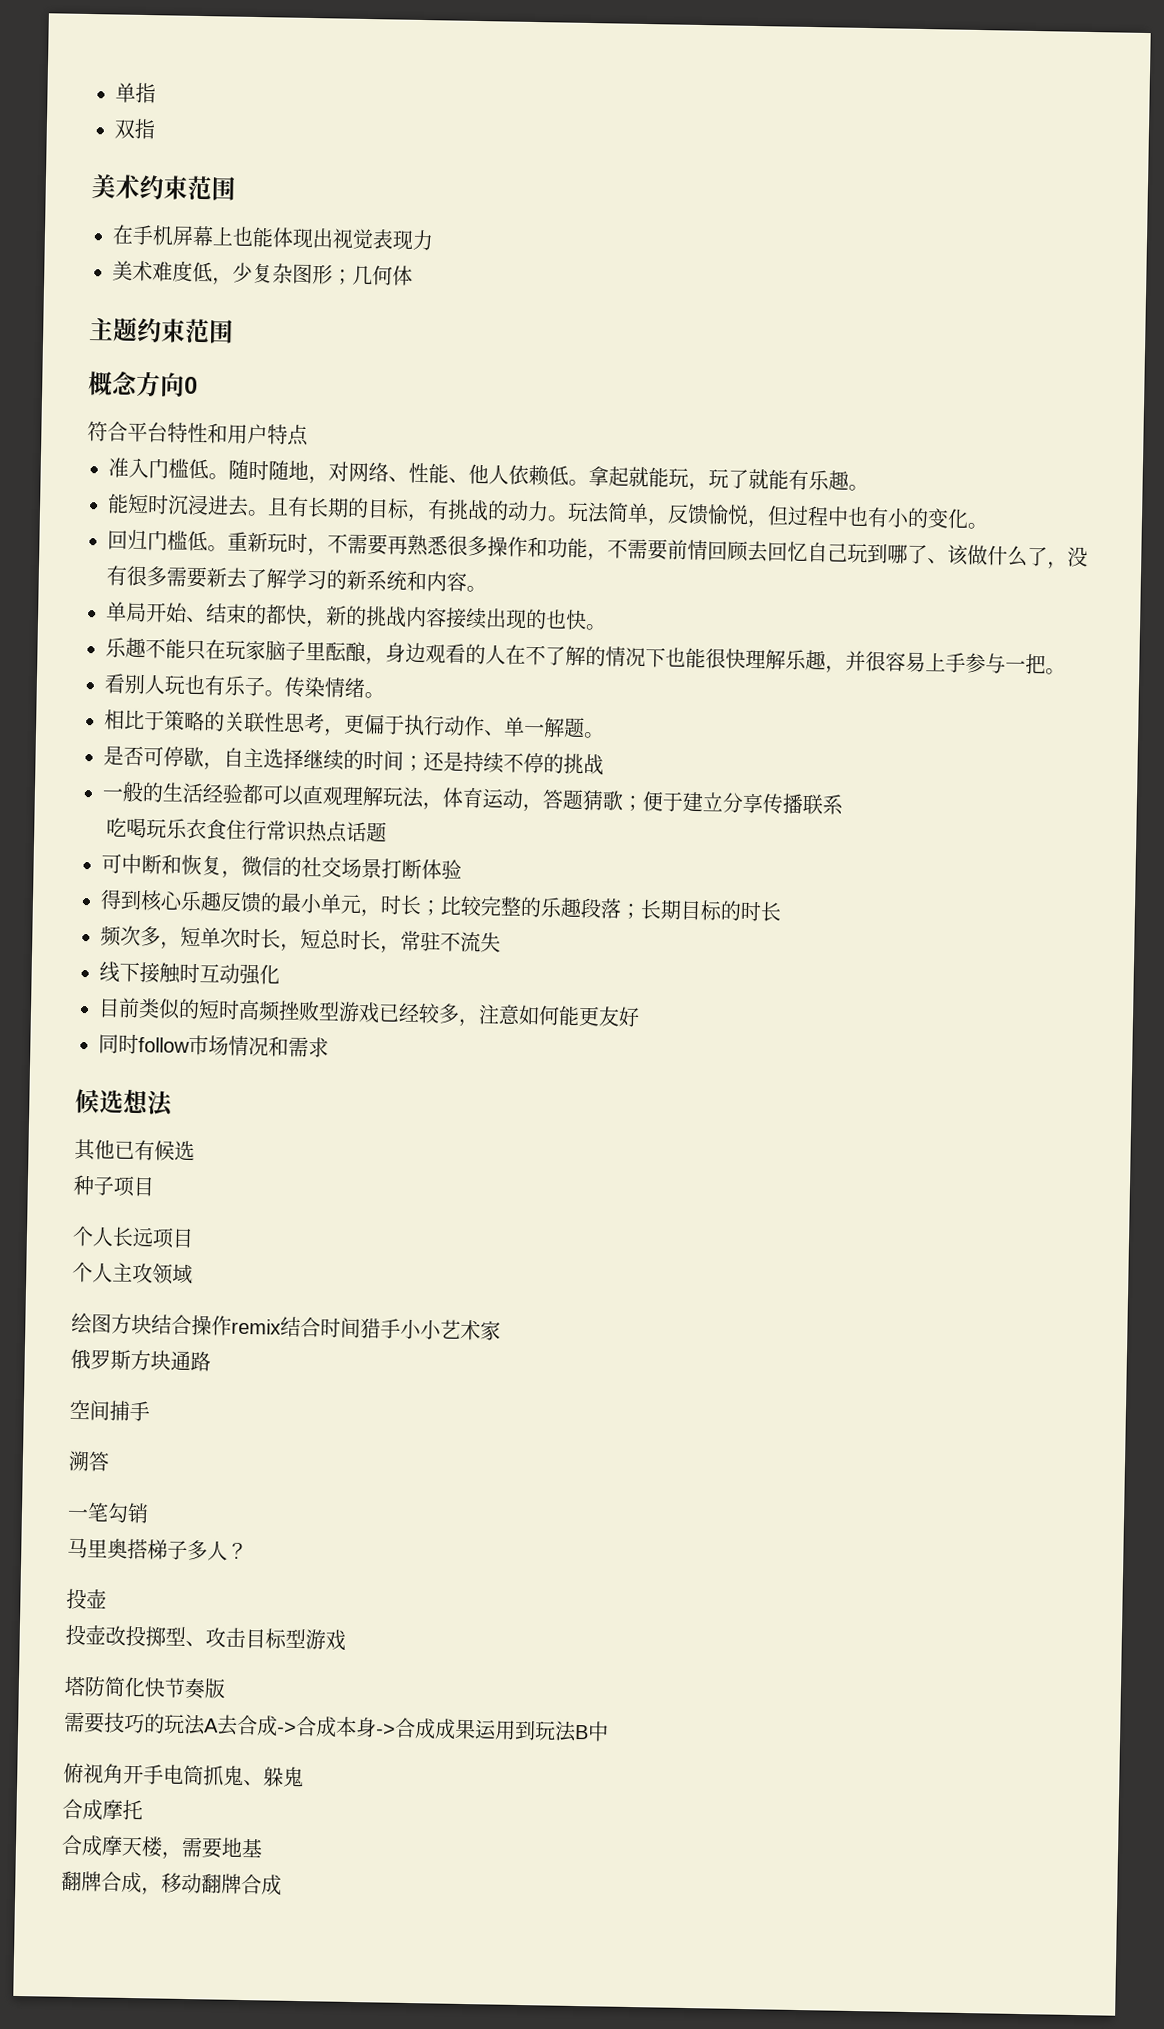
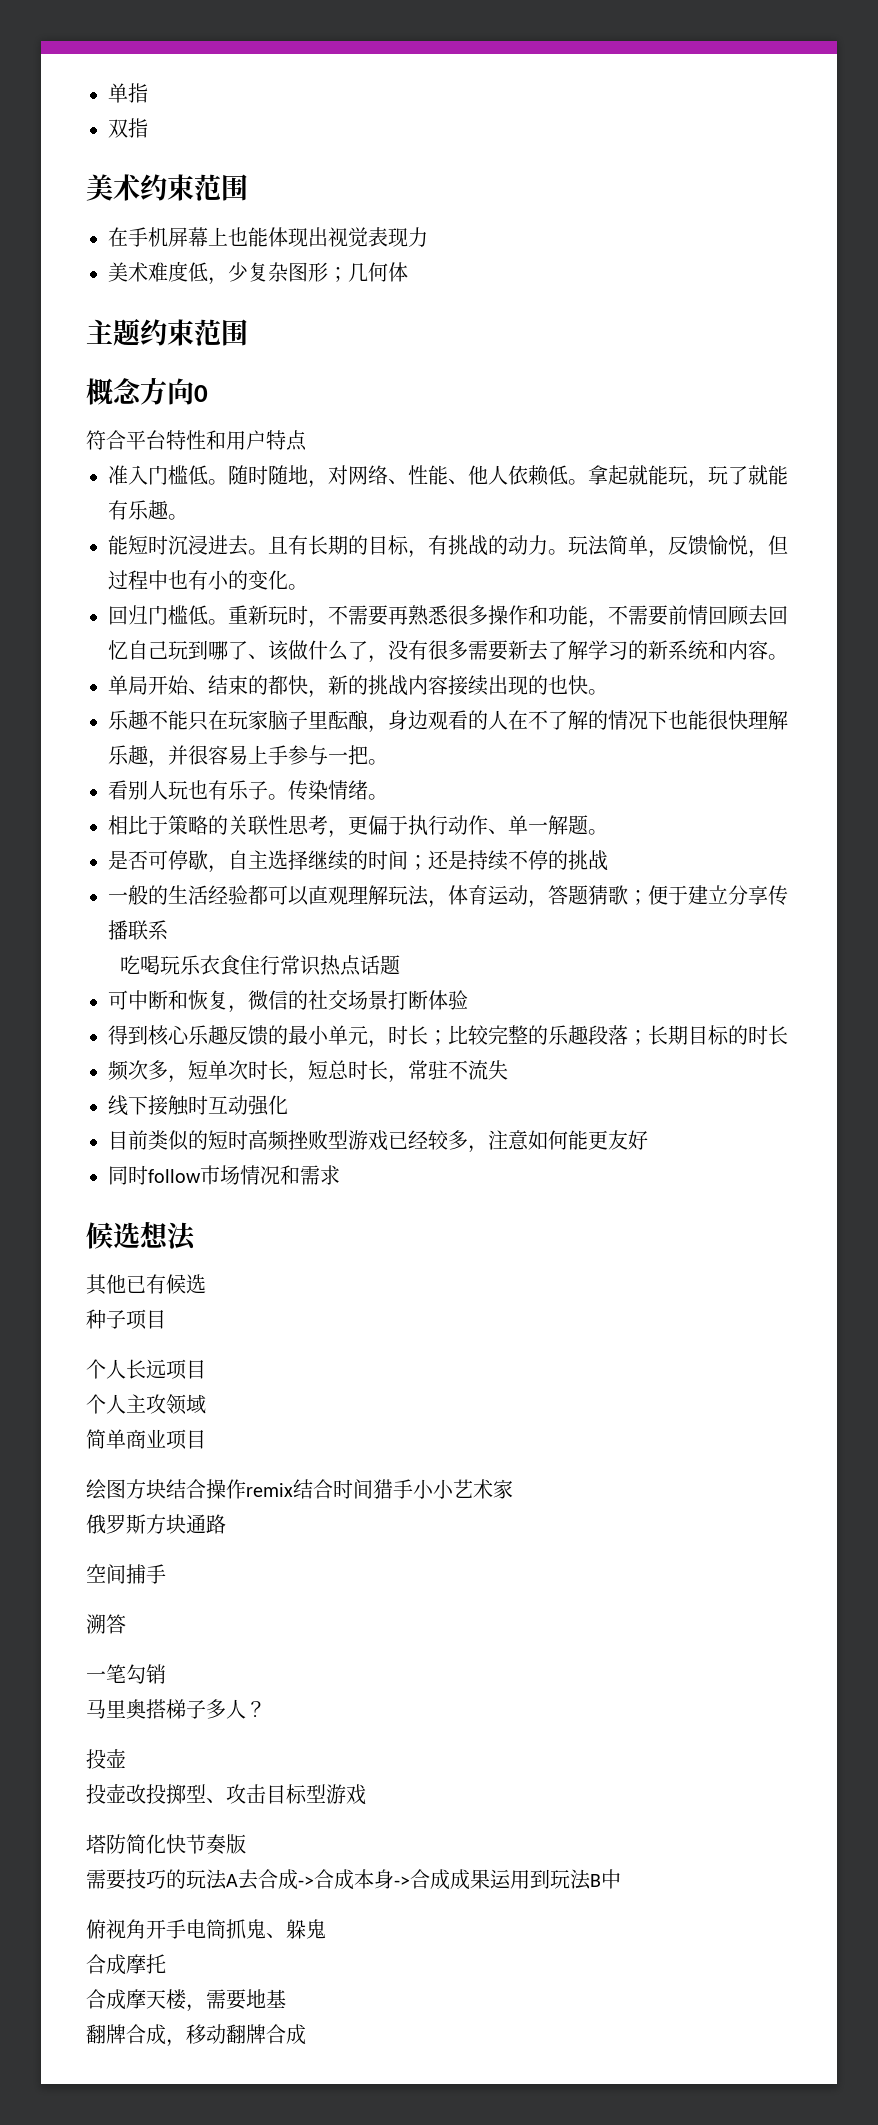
+ 简单商业项目

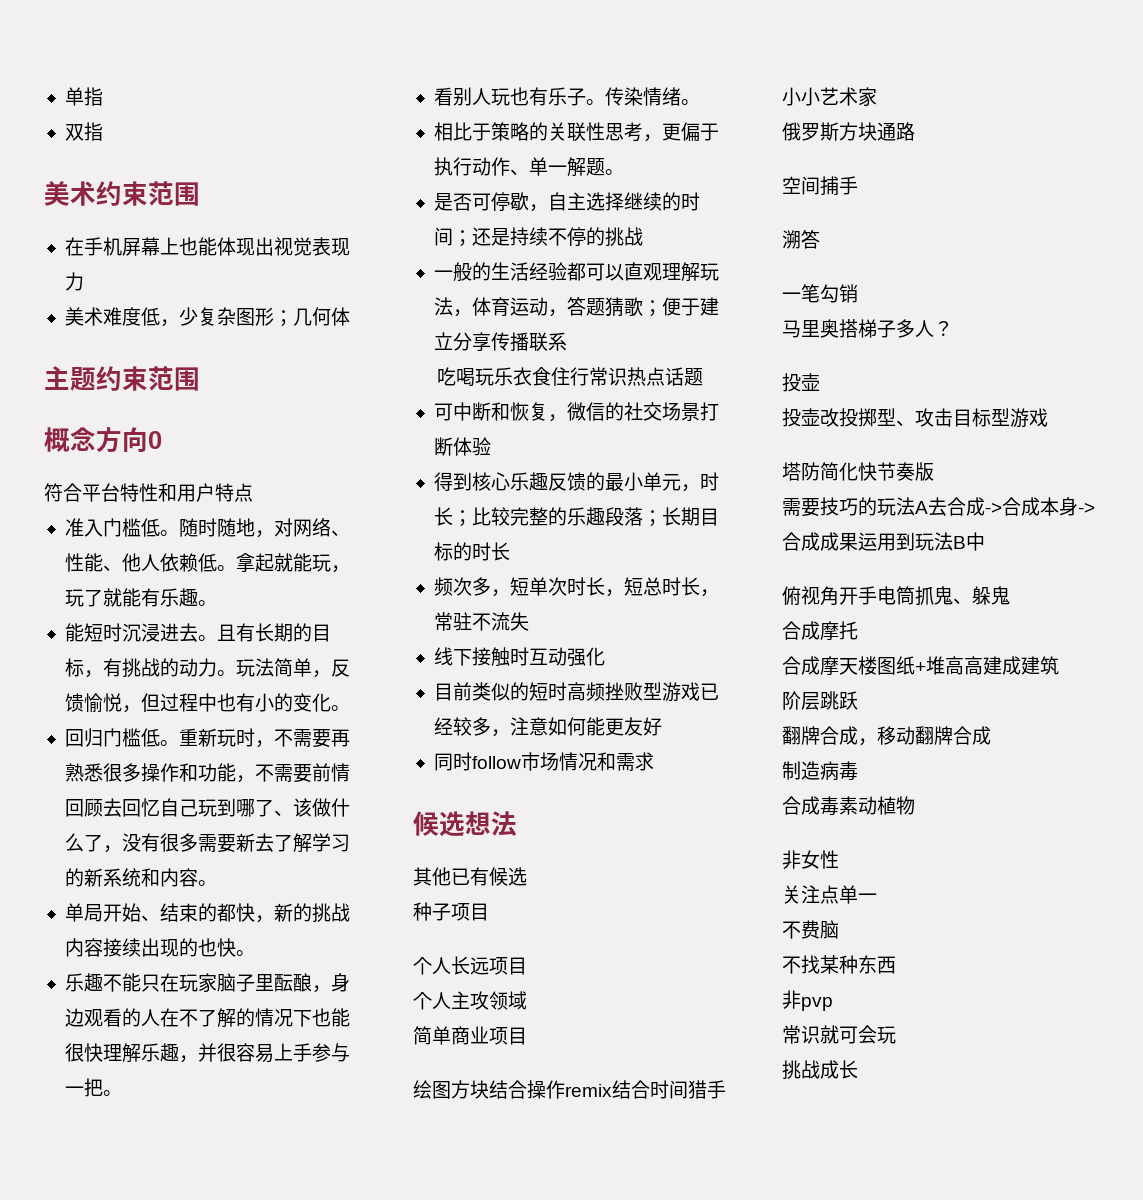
- 合成摩天楼，需要地基
+ 合成摩天楼图纸+堆高高建成建筑
+ 阶层跳跃
+ 制造病毒
+ 合成毒素动植物
+ 非女性
+ 关注点单一
+ 不费脑
+ 不找某种东西
+ 非pvp
+ 常识就可会玩
+ 挑战成长

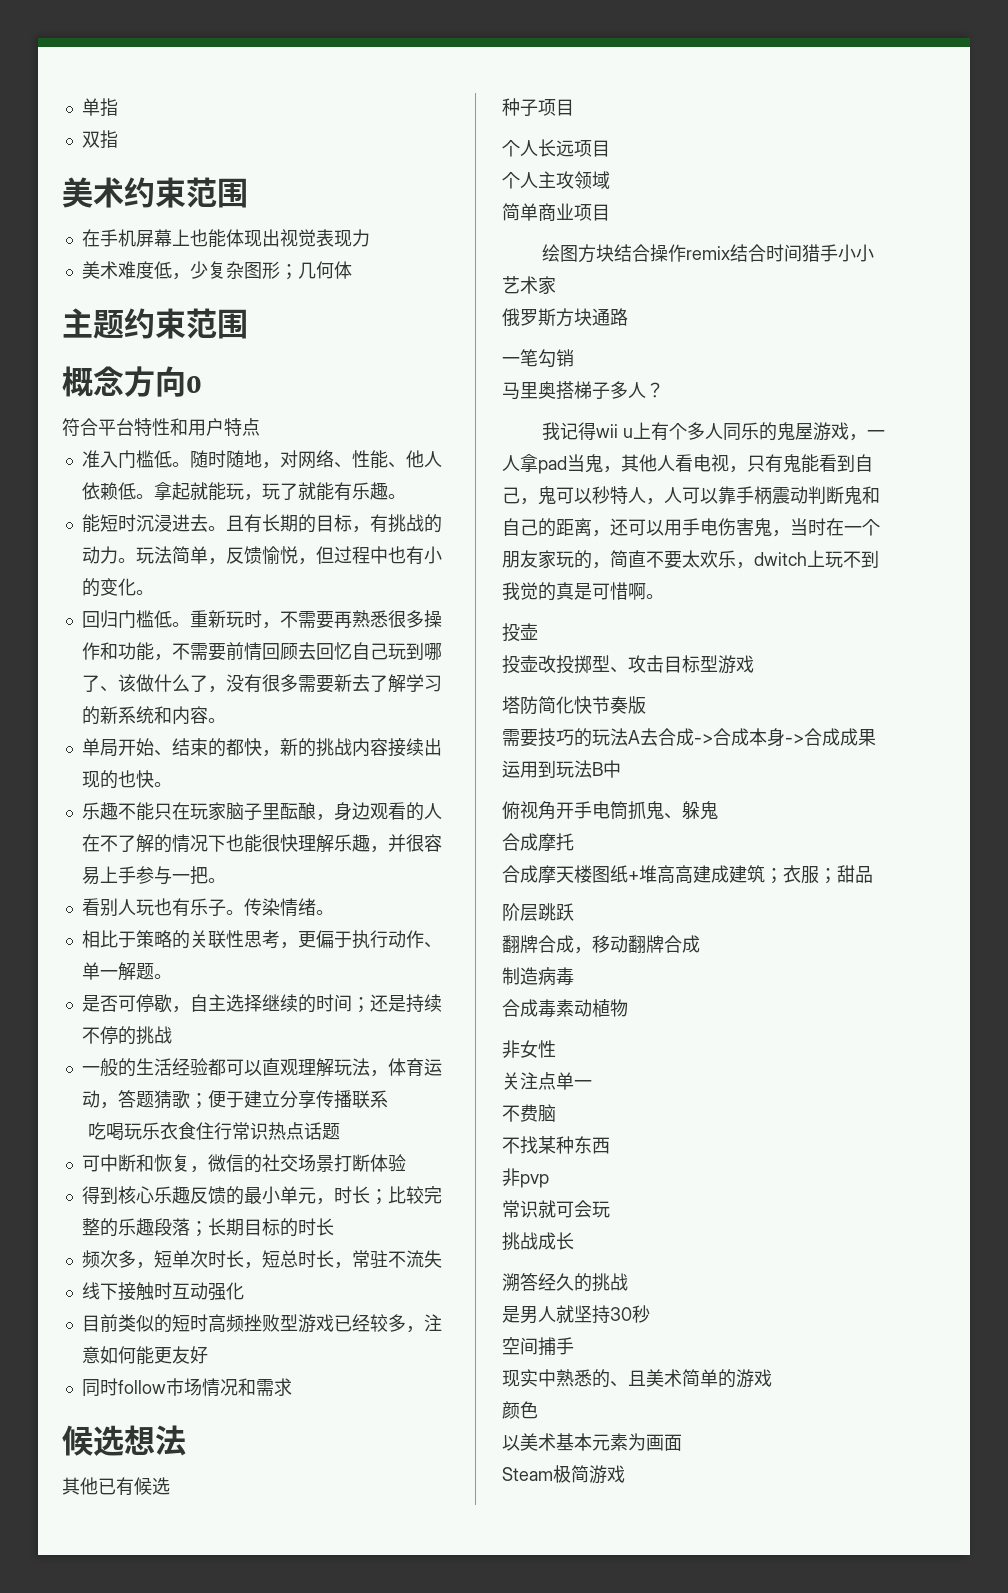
- 空间捕手
- 溯答
+ 我记得wii u上有个多人同乐的鬼屋游戏，一人拿pad当鬼，其他人看电视，只有鬼能看到自己，鬼可以秒特人，人可以靠手柄震动判断鬼和自己的距离，还可以用手电伤害鬼，当时在一个朋友家玩的，简直不要太欢乐，dwitch上玩不到我觉的真是可惜啊。
- 合成摩天楼图纸+堆高高建成建筑
+ 合成摩天楼图纸+堆高高建成建筑；衣服；甜品
+ 溯答经久的挑战
+ 是男人就坚持30秒
+ 空间捕手
+ 现实中熟悉的、且美术简单的游戏
+ 颜色
+ 以美术基本元素为画面
+ Steam极简游戏

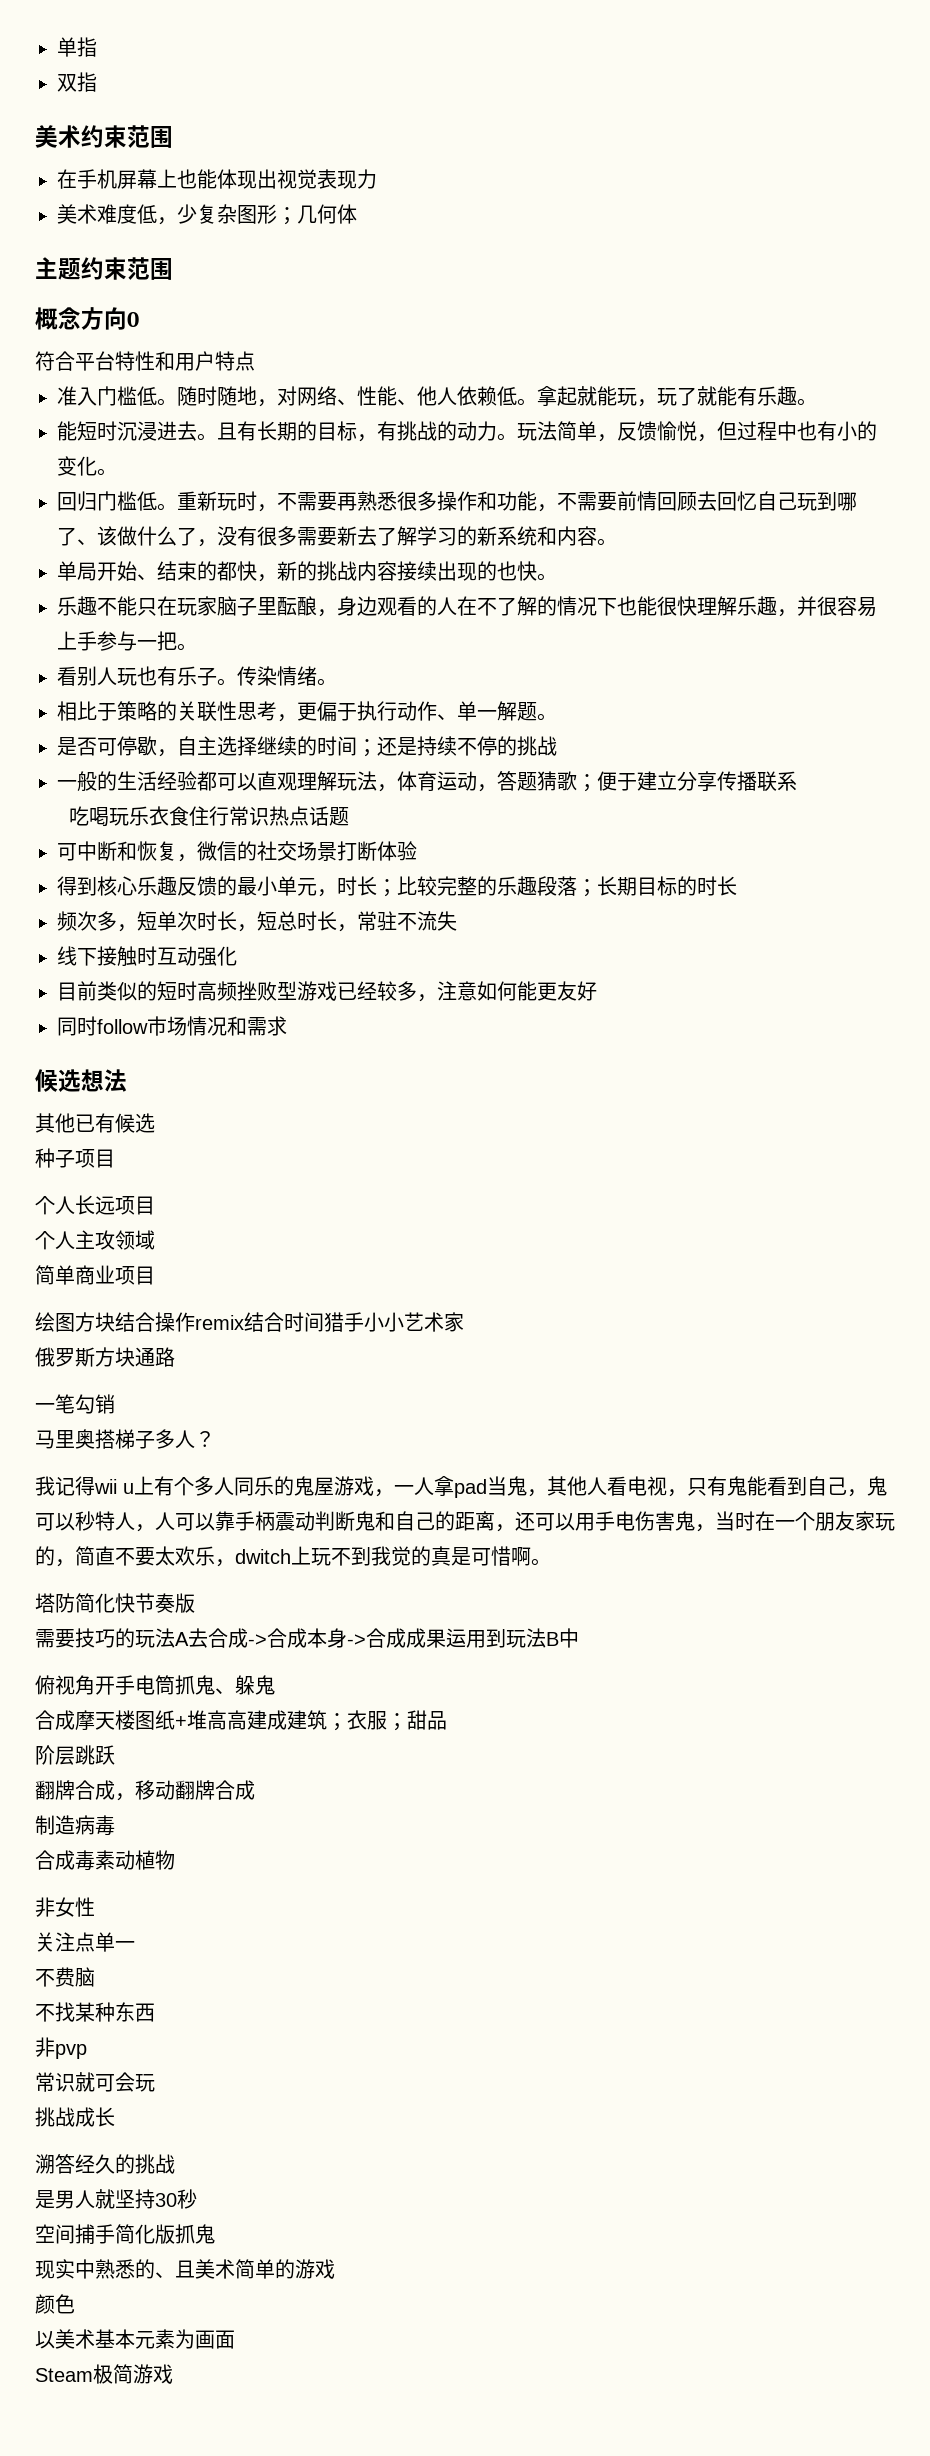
  我记得wii u上有个多人同乐的鬼屋游戏，一人拿pad当鬼，其他人看电视，只有鬼能看到自己，鬼可以秒特人，人可以靠手柄震动判断鬼和自己的距离，还可以用手电伤害鬼，当时在一个朋友家玩的，简直不要太欢乐，dwitch上玩不到我觉的真是可惜啊。
- 投壶
- 投壶改投掷型、攻击目标型游戏
- 合成摩托
- 空间捕手
+ 空间捕手简化版抓鬼

